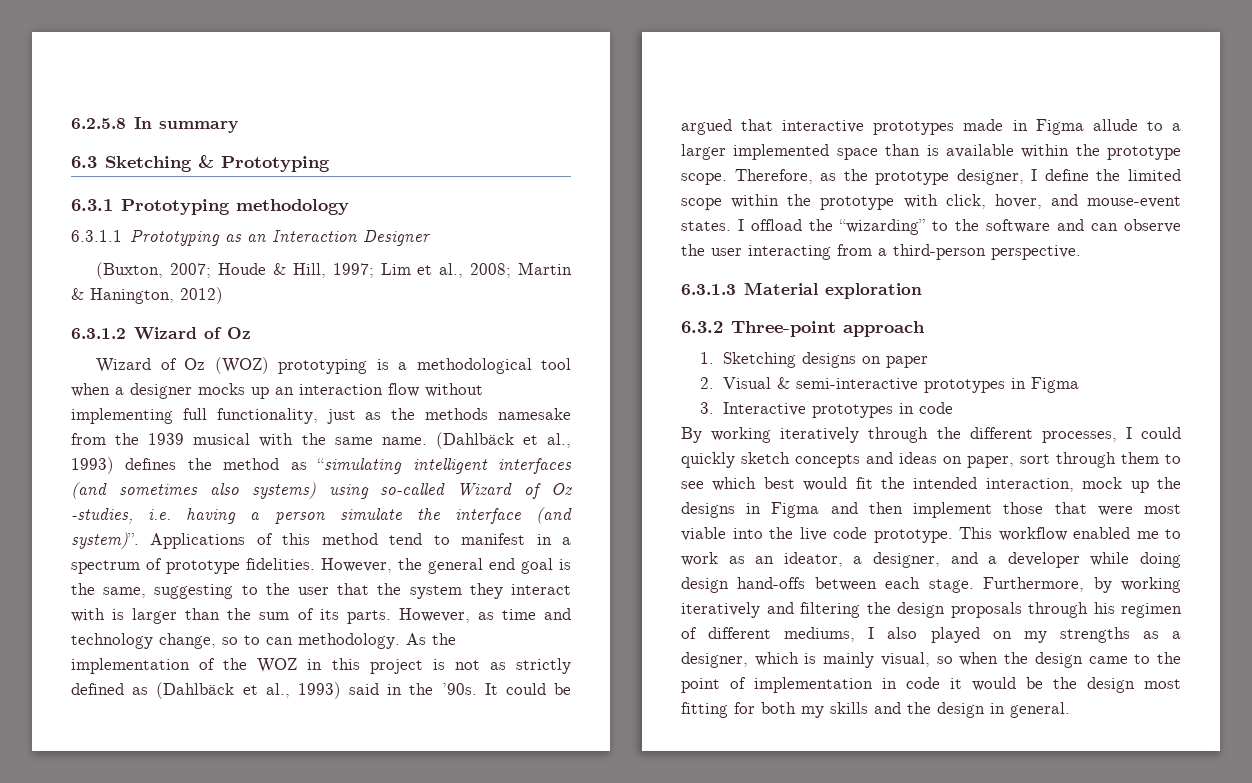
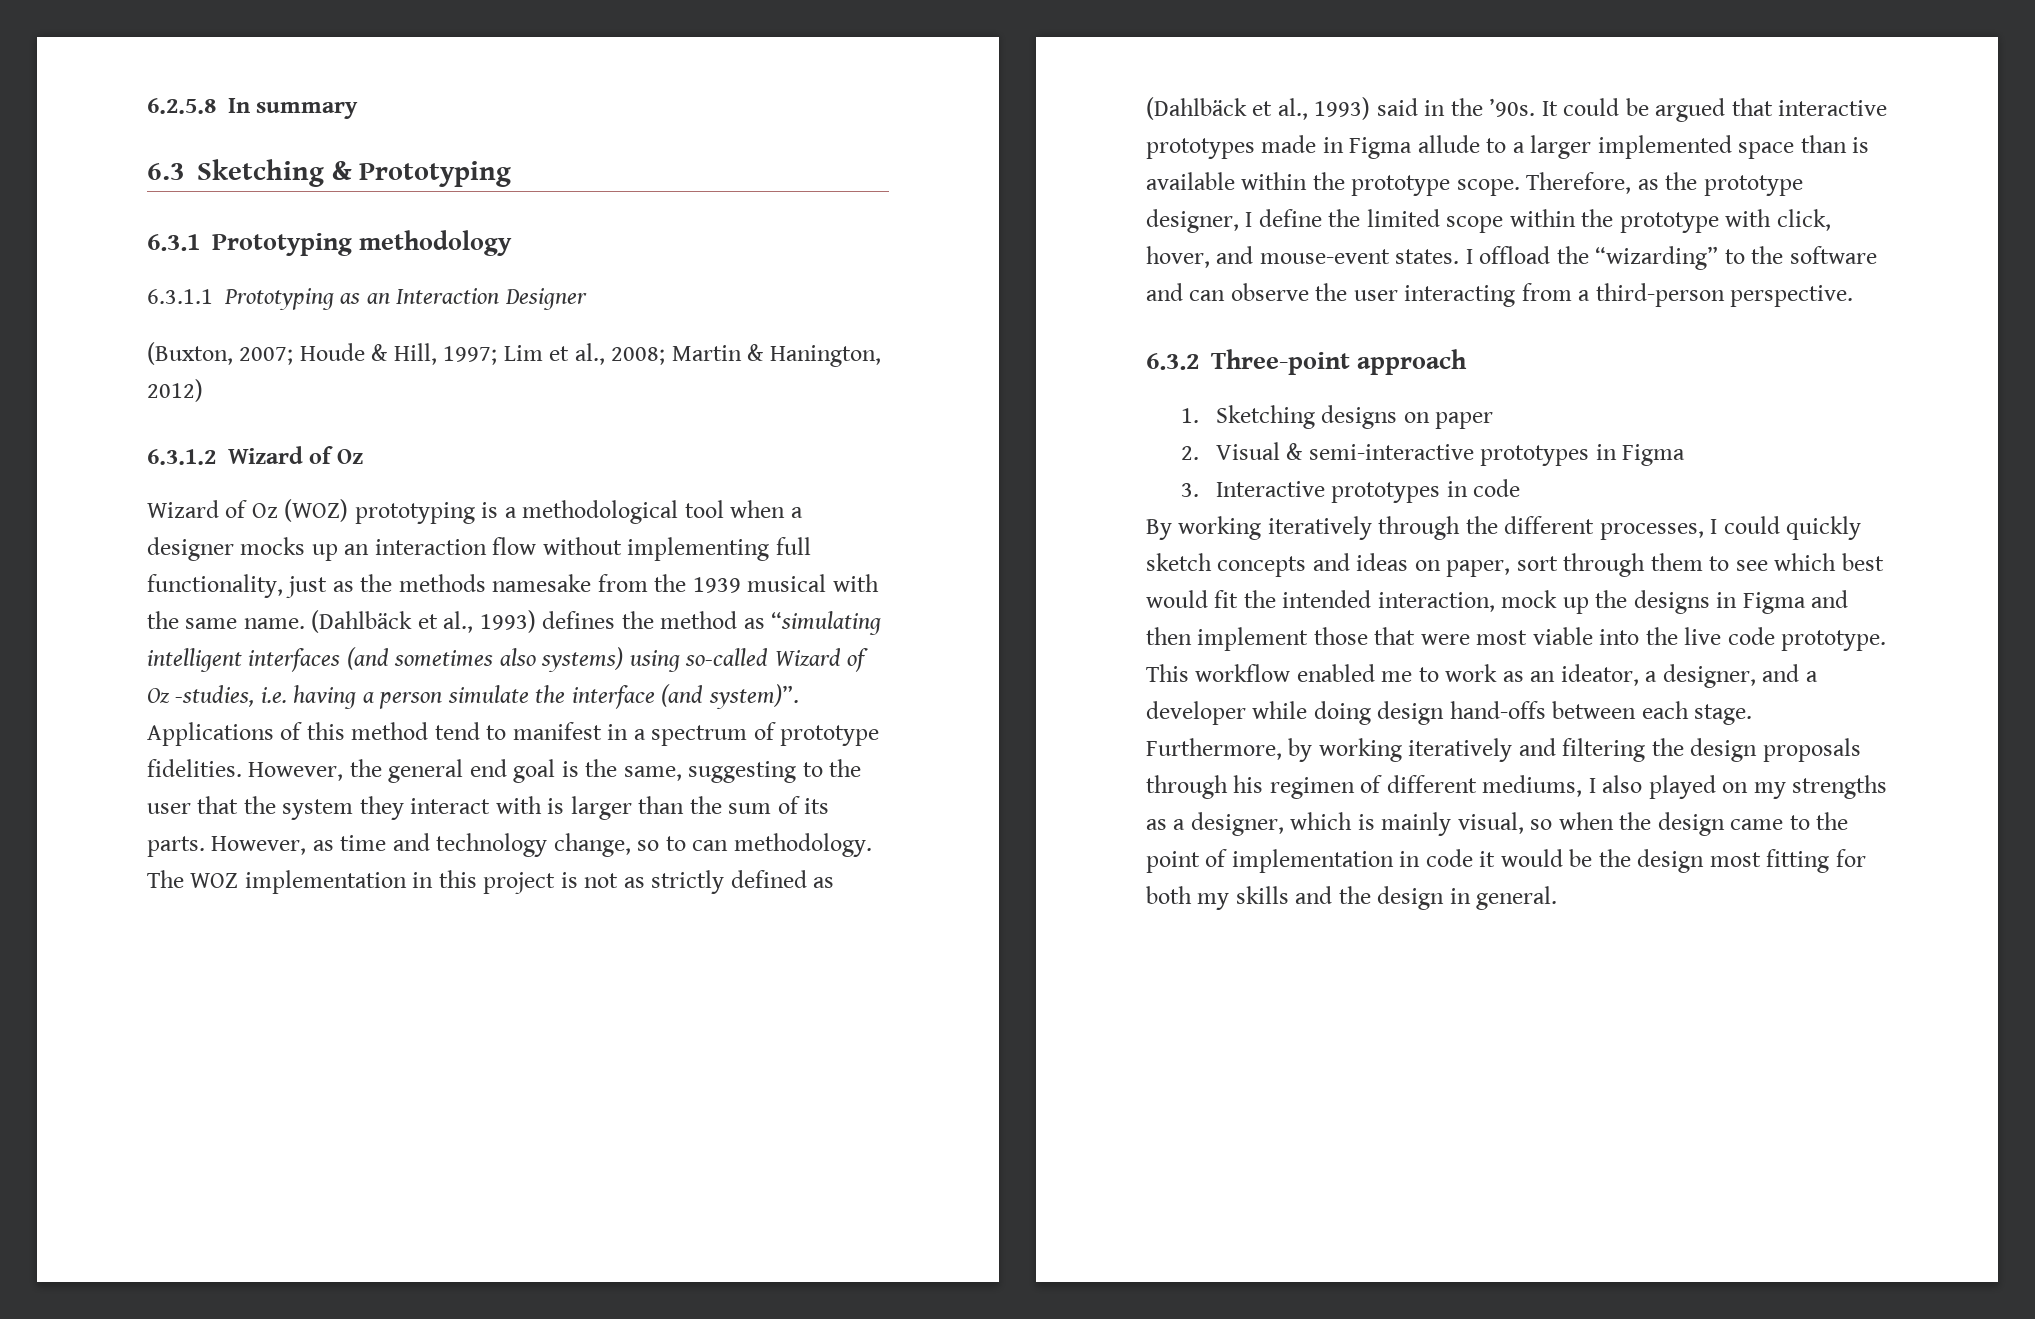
- As the implementation of the WOZ in this project is not as strictly defined as (Dahlbäck et al., 1993) said in the ’90s.
+ The WOZ implementation in this project is not as strictly defined as (Dahlbäck et al., 1993) said in the ’90s.
- 6.3.1.3 Material exploration

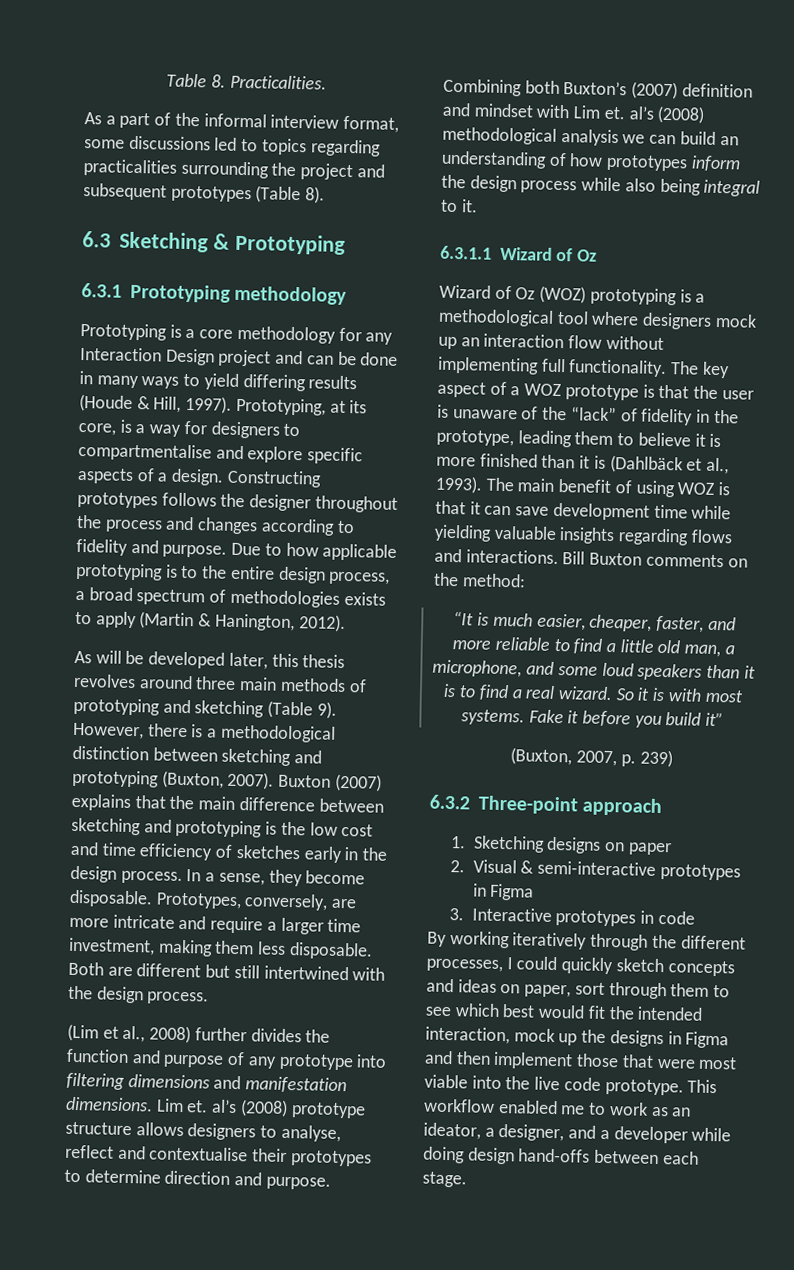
- 6.2.5.8 In summary
+ Table 8. Practicalities.
+ As a part of the informal interview format, some discussions led to topics regarding practicalities surrounding the project and subsequent prototypes (Table 8).
- 6.3.1.1 Prototyping as an Interaction Designer
- (Buxton, 2007; Houde & Hill, 1997; Lim et al., 2008; Martin & Hanington, 2012)
- 6.3.1.2 Wizard of Oz
+ Prototyping is a core methodology for any Interaction Design project and can be done in many ways to yield differing results (Houde & Hill, 1997). Prototyping, at its core, is a way for designers to compartmentalise and explore specific aspects of a design. Constructing prototypes follows the designer throughout the process and changes according to fidelity and purpose. Due to how applicable prototyping is to the entire design process, a broad spectrum of methodologies exists to apply (Martin & Hanington, 2012).
+ As will be developed later, this thesis revolves around three main methods of prototyping and sketching (Table 9). However, there is a methodological distinction between sketching and prototyping (Buxton, 2007). Buxton (2007) explains that the main difference between sketching and prototyping is the low cost and time efficiency of sketches early in the design process. In a sense, they become disposable. Prototypes, conversely, are more intricate and require a larger time investment, making them less disposable. Both are different but still intertwined with the design process.
+ (Lim et al., 2008) further divides the function and purpose of any prototype into filtering dimensions and manifestation dimensions. Lim et. al’s (2008) prototype structure allows designers to analyse, reflect and contextualise their prototypes to determine direction and purpose. Combining both Buxton’s (2007) definition and mindset with Lim et. al’s (2008) methodological analysis we can build an understanding of how prototypes inform the design process while also being integral to it.
+ 6.3.1.1 Wizard of Oz
- Wizard of Oz (WOZ) prototyping is a methodological tool when a designer mocks up an interaction flow without implementing full functionality, just as the methods namesake from the 1939 musical with the same name. (Dahlbäck et al., 1993) defines the method as “simulating intelligent interfaces (and sometimes also systems) using so-called Wizard of Oz -studies, i.e. having a person simulate the interface (and system)”. Applications of this method tend to manifest in a spectrum of prototype fidelities. However, the general end goal is the same, suggesting to the user that the system they interact with is larger than the sum of its parts. However, as time and technology change, so to can methodology. The WOZ implementation in this project is not as strictly defined as (Dahlbäck et al., 1993) said in the ’90s. It could be argued that interactive prototypes made in Figma allude to a larger implemented space than is available within the prototype scope. Therefore, as the prototype designer, I define the limited scope within the prototype with click, hover, and mouse-event states. I offload the “wizarding” to the software and can observe the user interacting from a third-person perspective.
+ Wizard of Oz (WOZ) prototyping is a methodological tool where designers mock up an interaction flow without implementing full functionality. The key aspect of a WOZ prototype is that the user is unaware of the “lack” of fidelity in the prototype, leading them to believe it is more finished than it is (Dahlbäck et al., 1993). The main benefit of using WOZ is that it can save development time while yielding valuable insights regarding flows and interactions. Bill Buxton comments on the method:
+ “It is much easier, cheaper, faster, and more reliable to find a little old man, a microphone, and some loud speakers than it is to find a real wizard. So it is with most systems. Fake it before you build it”
+ (Buxton, 2007, p. 239)
- Furthermore, by working iteratively and filtering the design proposals through his regimen of different mediums, I also played on my strengths as a designer, which is mainly visual, so when the design came to the point of implementation in code it would be the design most fitting for both my skills and the design in general.

